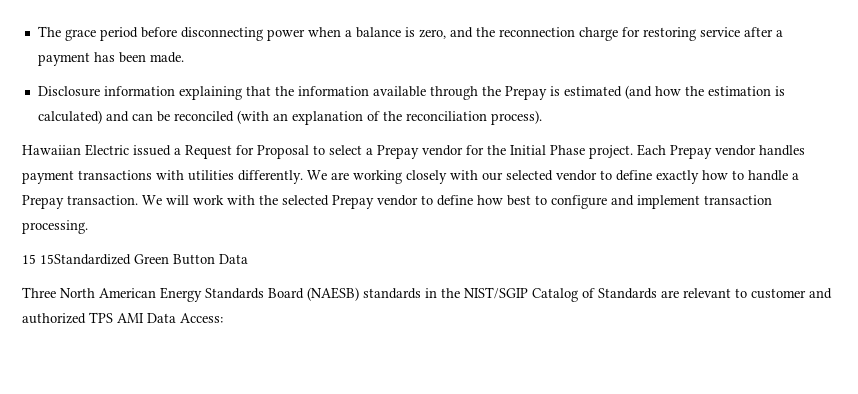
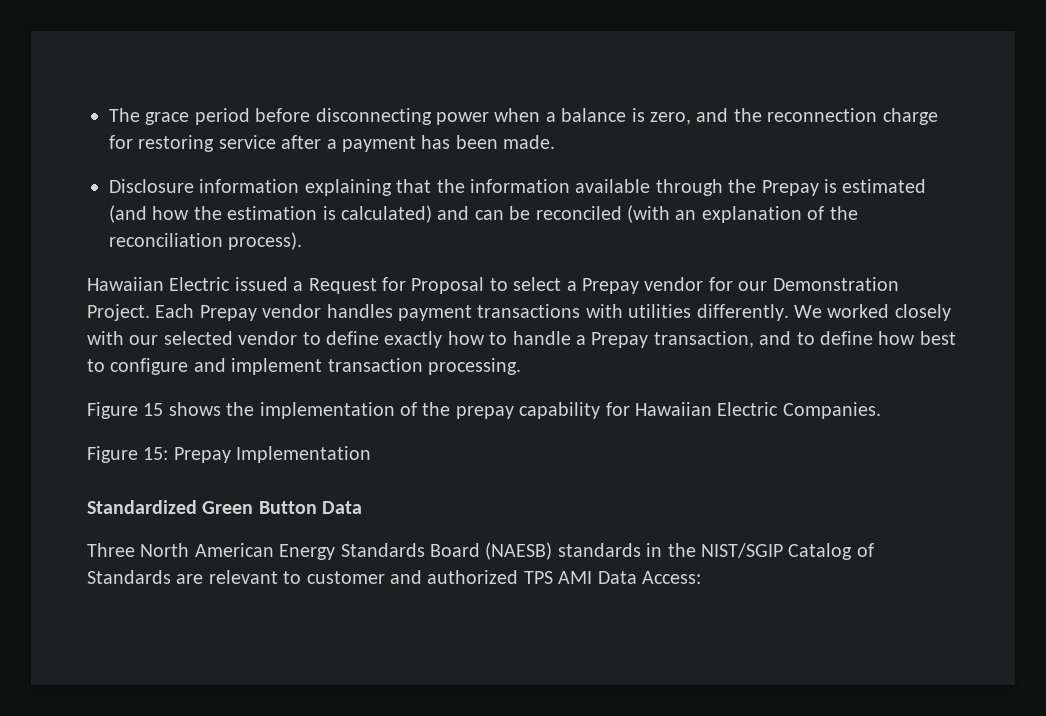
- Hawaiian Electric issued a Request for Proposal to select a Prepay vendor for the Initial Phase project.
+ Hawaiian Electric issued a Request for Proposal to select a Prepay vendor for our Demonstration Project.
- We are working closely with our selected vendor to define exactly how to handle a Prepay transaction. We will work with the selected Prepay vendor to define how best to configure and implement transaction processing.
+ We worked closely with our selected vendor to define exactly how to handle a Prepay transaction, and to define how best to configure and implement transaction processing.
- 15 15Standardized Green Button Data
+ Figure 15 shows the implementation of the prepay capability for Hawaiian Electric Companies.
+ Figure 15: Prepay Implementation
+ Standardized Green Button Data

